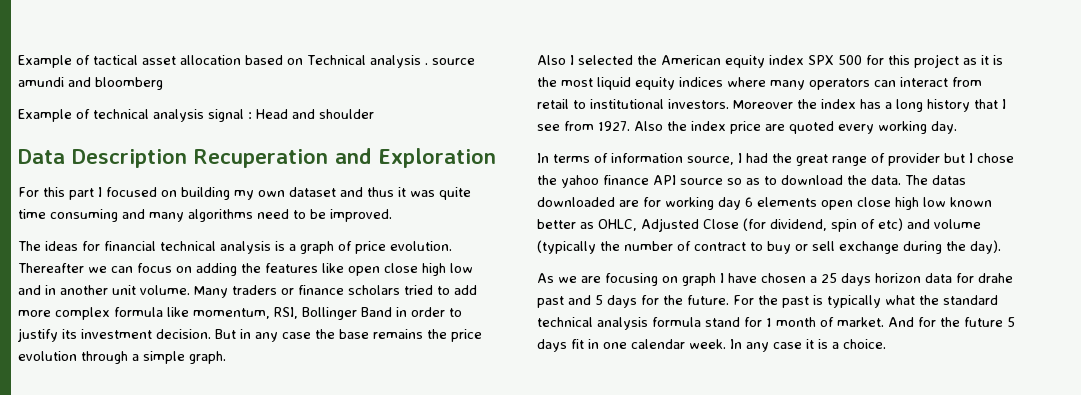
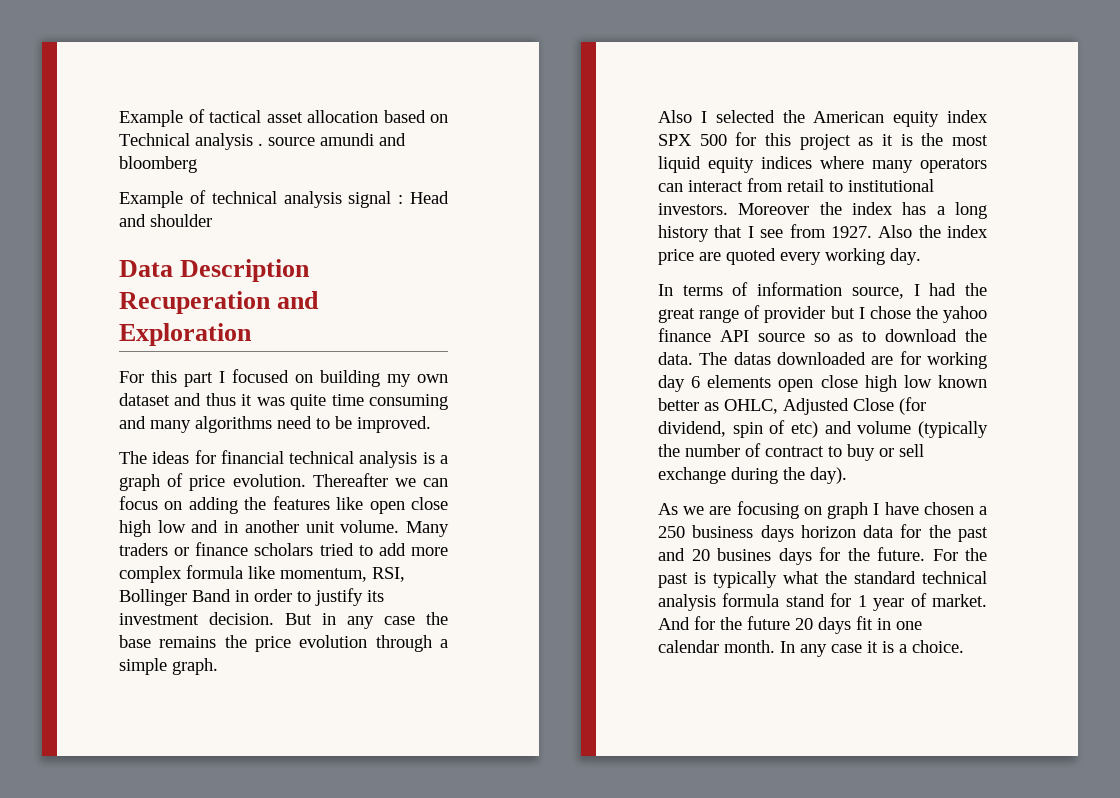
- As we are focusing on graph I have chosen a 25 days horizon data for drahe past and 5 days for the future.
+ As we are focusing on graph I have chosen a 250 business days horizon data for the past and 20 busines days for the future.
- For the past is typically what the standard technical analysis formula stand for 1 month of market.
+ For the past is typically what the standard technical analysis formula stand for 1 year of market.
- And for the future 5 days fit in one calendar week.
+ And for the future 20 days fit in one calendar month.

